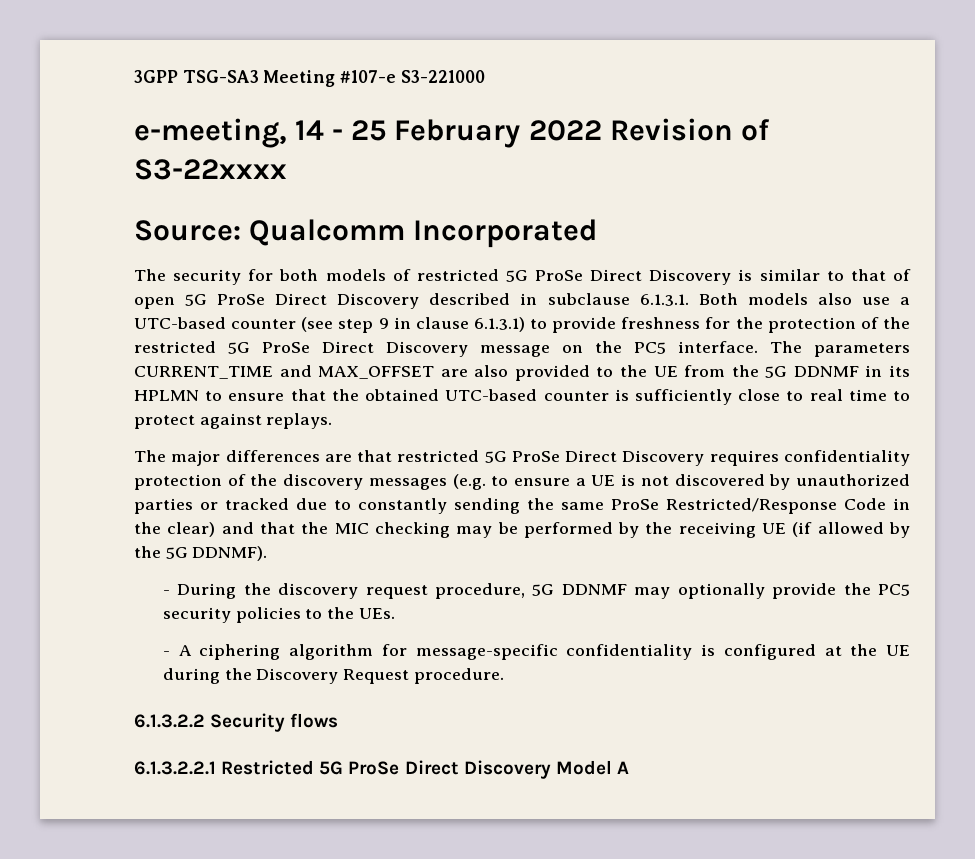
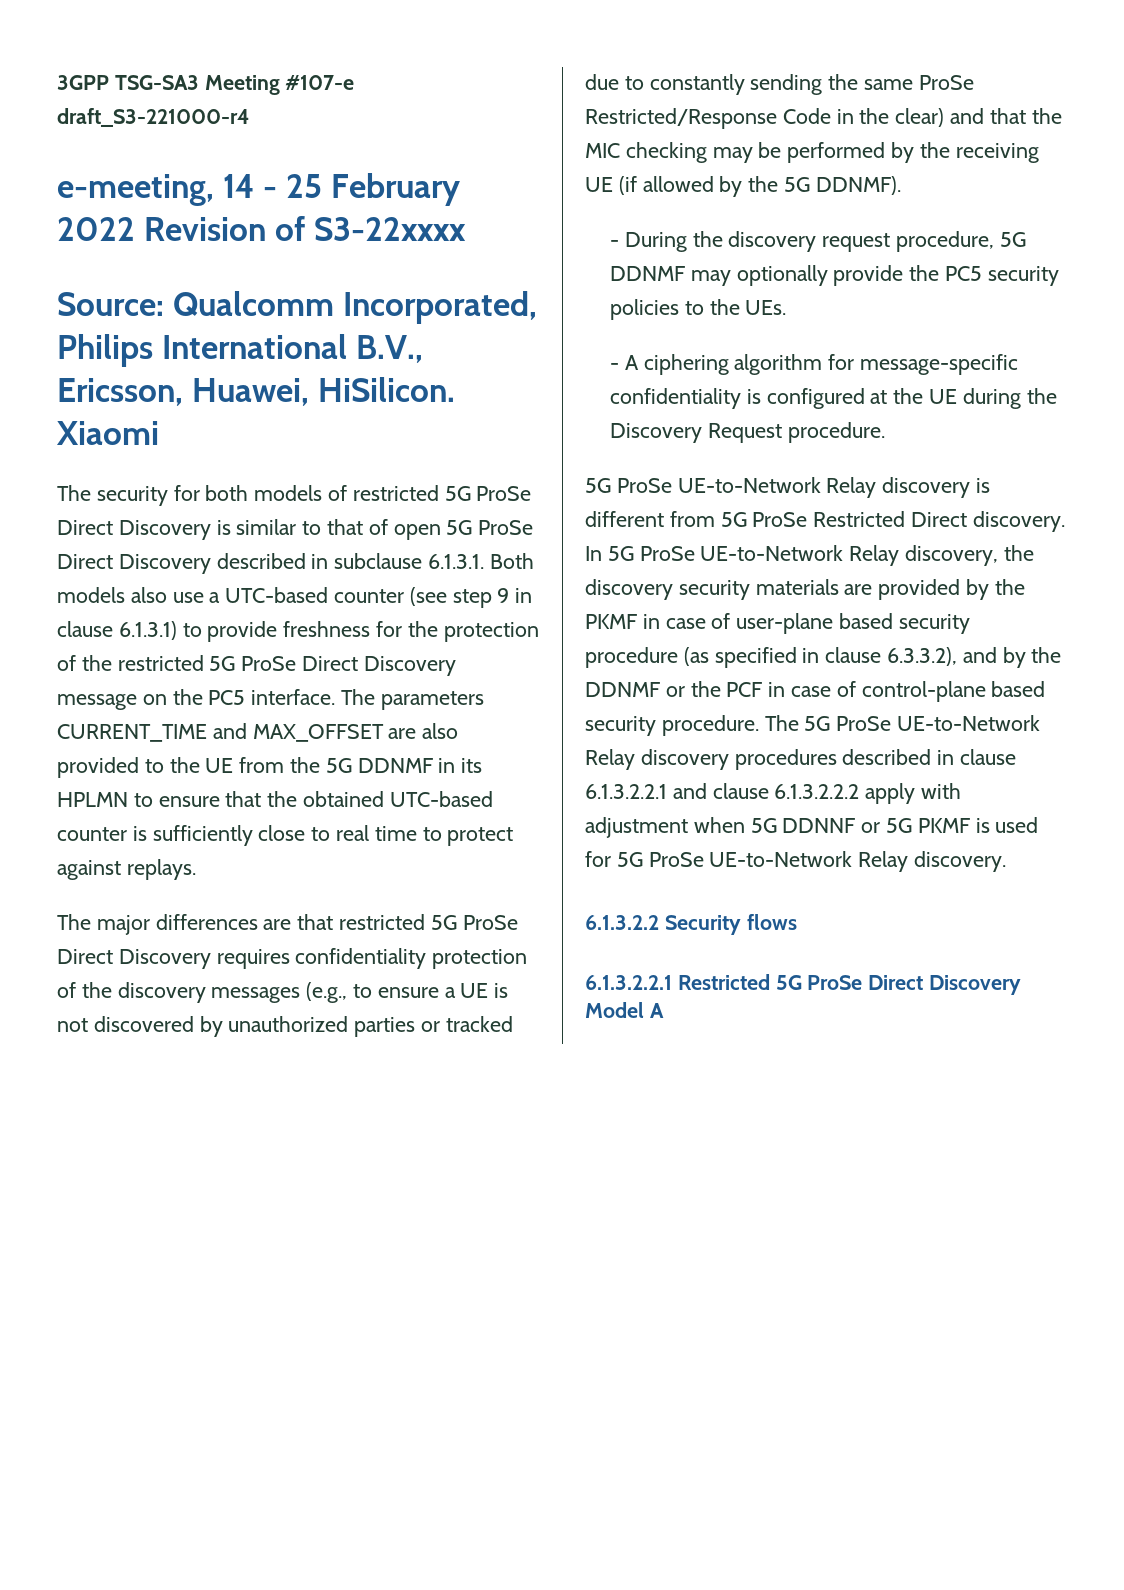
- 3GPP TSG-SA3 Meeting #107-e S3-221000
+ 3GPP TSG-SA3 Meeting #107-e draft_S3-221000-r4
- Source: Qualcomm Incorporated
+ Source: Qualcomm Incorporated, Philips International B.V., Ericsson, Huawei, HiSilicon. Xiaomi
- The major differences are that restricted 5G ProSe Direct Discovery requires confidentiality protection of the discovery messages (e.g. to ensure a UE is not discovered by unauthorized parties or tracked due to constantly sending the same ProSe Restricted/Response Code in the clear) and that the MIC checking may be performed by the receiving UE (if allowed by the 5G DDNMF).
+ The major differences are that restricted 5G ProSe Direct Discovery requires confidentiality protection of the discovery messages (e.g., to ensure a UE is not discovered by unauthorized parties or tracked due to constantly sending the same ProSe Restricted/Response Code in the clear) and that the MIC checking may be performed by the receiving UE (if allowed by the 5G DDNMF).
+ 5G ProSe UE-to-Network Relay discovery is different from 5G ProSe Restricted Direct discovery. In 5G ProSe UE-to-Network Relay discovery, the discovery security materials are provided by the PKMF in case of user-plane based security procedure (as specified in clause 6.3.3.2), and by the DDNMF or the PCF in case of control-plane based security procedure. The 5G ProSe UE-to-Network Relay discovery procedures described in clause 6.1.3.2.2.1 and clause 6.1.3.2.2.2 apply with adjustment when 5G DDNNF or 5G PKMF is used for 5G ProSe UE-to-Network Relay discovery.

